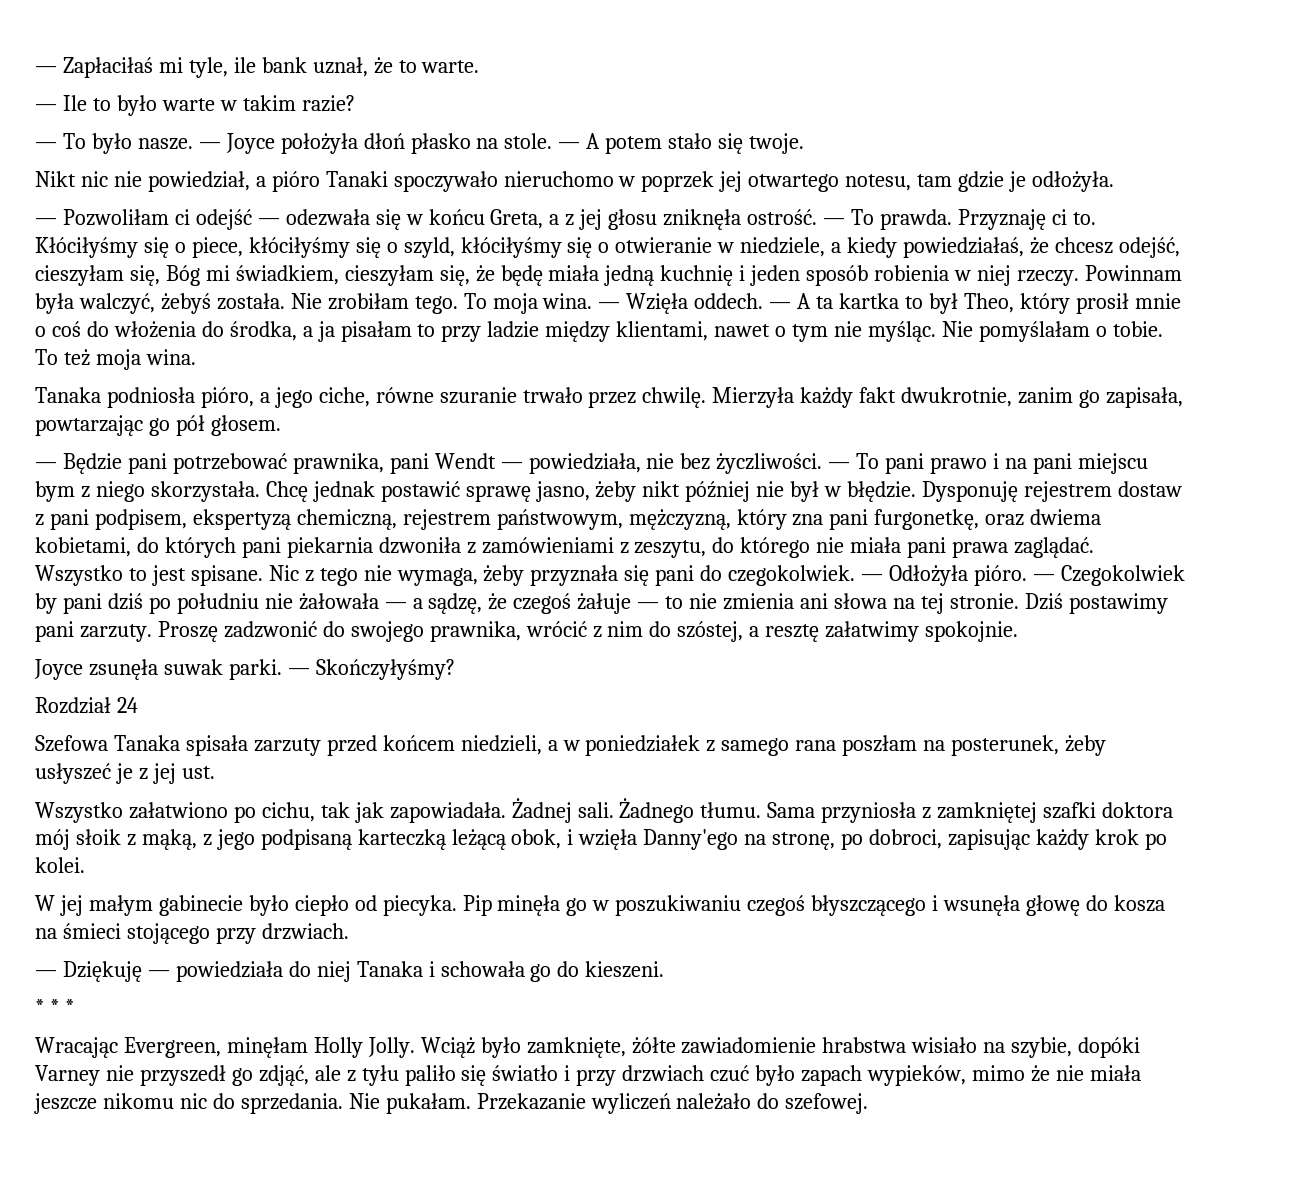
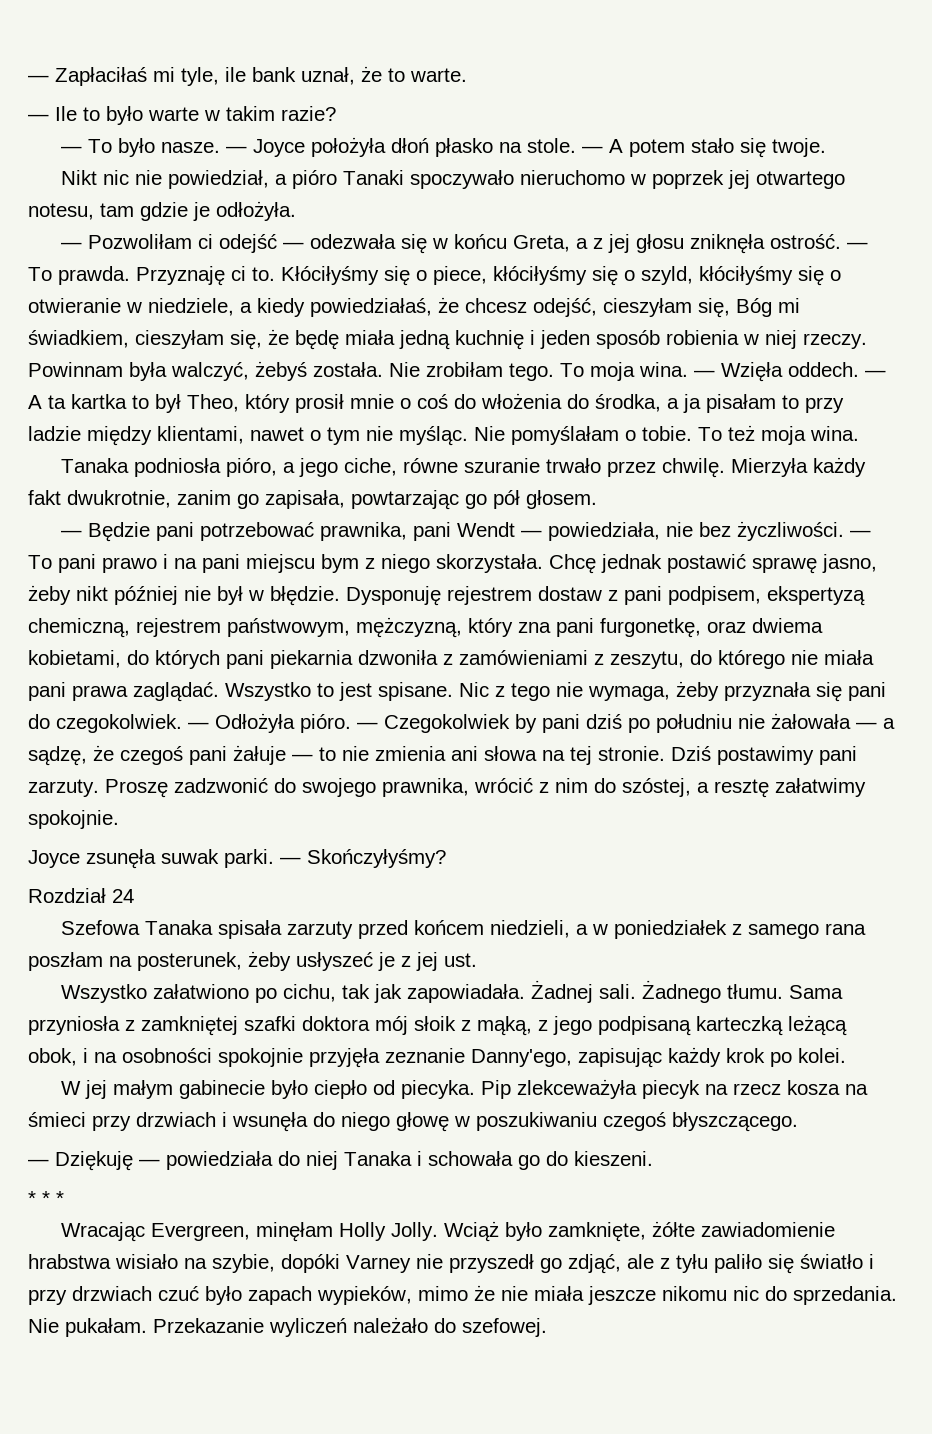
- — Czegokolwiek by pani dziś po południu nie żałowała — a sądzę, że czegoś żałuje — to nie zmienia ani słowa na tej stronie.
+ — Czegokolwiek by pani dziś po południu nie żałowała — a sądzę, że czegoś pani żałuje — to nie zmienia ani słowa na tej stronie.
- Sama przyniosła z zamkniętej szafki doktora mój słoik z mąką, z jego podpisaną karteczką leżącą obok, i wzięła Danny'ego na stronę, po dobroci, zapisując każdy krok po kolei.
+ Sama przyniosła z zamkniętej szafki doktora mój słoik z mąką, z jego podpisaną karteczką leżącą obok, i na osobności spokojnie przyjęła zeznanie Danny'ego, zapisując każdy krok po kolei.
- Pip minęła go w poszukiwaniu czegoś błyszczącego i wsunęła głowę do kosza na śmieci stojącego przy drzwiach.
+ Pip zlekceważyła piecyk na rzecz kosza na śmieci przy drzwiach i wsunęła do niego głowę w poszukiwaniu czegoś błyszczącego.

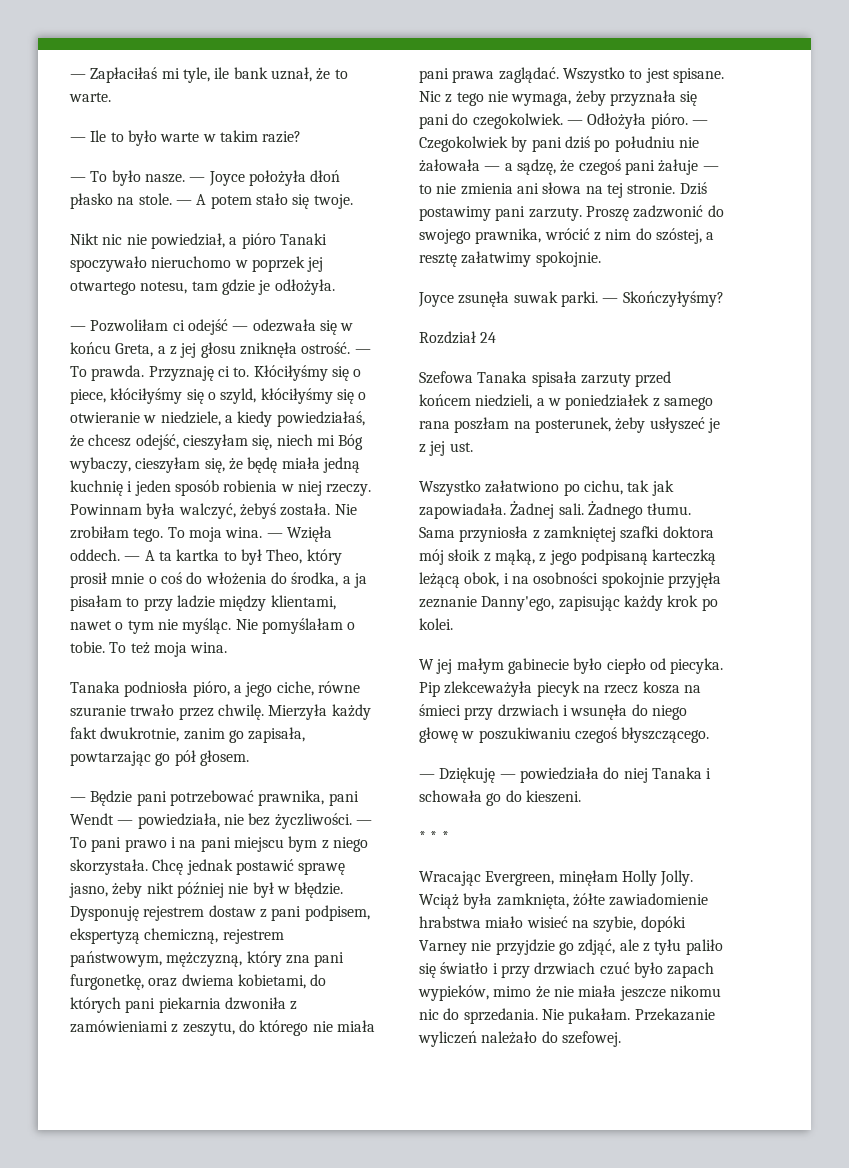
- Kłóciłyśmy się o piece, kłóciłyśmy się o szyld, kłóciłyśmy się o otwieranie w niedziele, a kiedy powiedziałaś, że chcesz odejść, cieszyłam się, Bóg mi świadkiem, cieszyłam się, że będę miała jedną kuchnię i jeden sposób robienia w niej rzeczy.
+ Kłóciłyśmy się o piece, kłóciłyśmy się o szyld, kłóciłyśmy się o otwieranie w niedziele, a kiedy powiedziałaś, że chcesz odejść, cieszyłam się, niech mi Bóg wybaczy, cieszyłam się, że będę miała jedną kuchnię i jeden sposób robienia w niej rzeczy.
- Wciąż było zamknięte, żółte zawiadomienie hrabstwa wisiało na szybie, dopóki Varney nie przyszedł go zdjąć, ale z tyłu paliło się światło i przy drzwiach czuć było zapach wypieków, mimo że nie miała jeszcze nikomu nic do sprzedania.
+ Wciąż była zamknięta, żółte zawiadomienie hrabstwa miało wisieć na szybie, dopóki Varney nie przyjdzie go zdjąć, ale z tyłu paliło się światło i przy drzwiach czuć było zapach wypieków, mimo że nie miała jeszcze nikomu nic do sprzedania.

